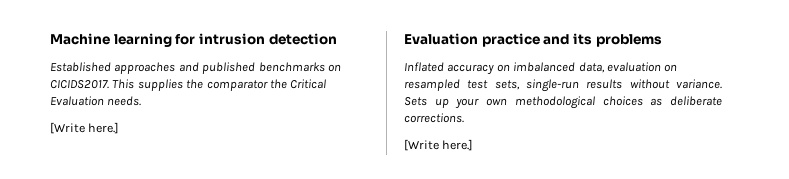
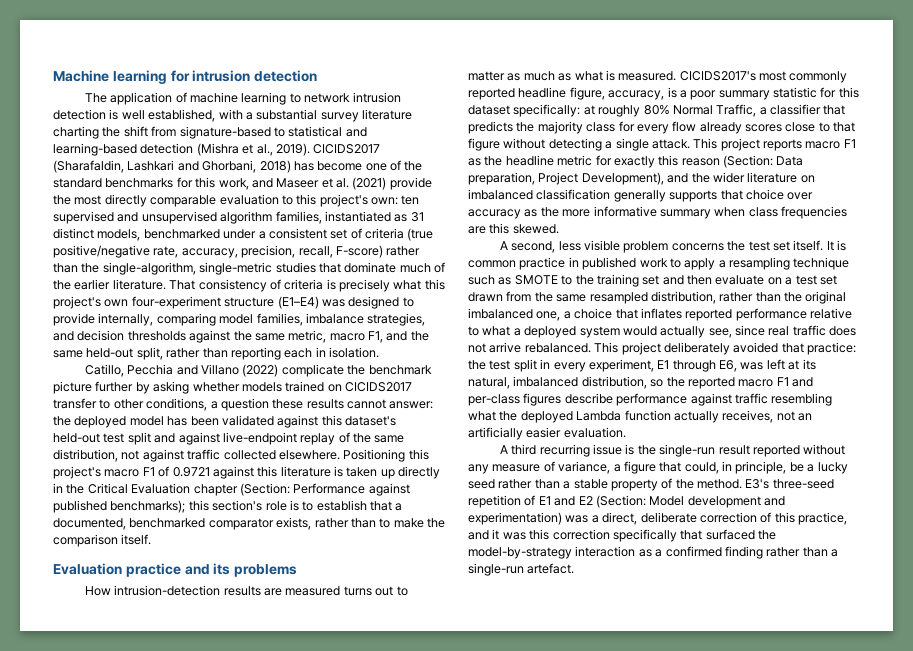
- Established approaches and published benchmarks on CICIDS2017. This supplies the comparator the Critical Evaluation needs.
- [Write here.]
+ The application of machine learning to network intrusion detection is well established, with a substantial survey literature charting the shift from signature-based to statistical and learning-based detection (Mishra et al., 2019). CICIDS2017 (Sharafaldin, Lashkari and Ghorbani, 2018) has become one of the standard benchmarks for this work, and Maseer et al. (2021) provide the most directly comparable evaluation to this project's own: ten supervised and unsupervised algorithm families, instantiated as 31 distinct models, benchmarked under a consistent set of criteria (true positive/negative rate, accuracy, precision, recall, F-score) rather than the single-algorithm, single-metric studies that dominate much of the earlier literature. That consistency of criteria is precisely what this project's own four-experiment structure (E1–E4) was designed to provide internally, comparing model families, imbalance strategies, and decision thresholds against the same metric, macro F1, and the same held-out split, rather than reporting each in isolation.
+ Catillo, Pecchia and Villano (2022) complicate the benchmark picture further by asking whether models trained on CICIDS2017 transfer to other conditions, a question these results cannot answer: the deployed model has been validated against this dataset's held-out test split and against live-endpoint replay of the same distribution, not against traffic collected elsewhere. Positioning this project's macro F1 of 0.9721 against this literature is taken up directly in the Critical Evaluation chapter (Section: Performance against published benchmarks); this section's role is to establish that a documented, benchmarked comparator exists, rather than to make the comparison itself.
- Inflated accuracy on imbalanced data, evaluation on resampled test sets, single-run results without variance. Sets up your own methodological choices as deliberate corrections.
- [Write here.]
+ How intrusion-detection results are measured turns out to matter as much as what is measured. CICIDS2017's most commonly reported headline figure, accuracy, is a poor summary statistic for this dataset specifically: at roughly 80% Normal Traffic, a classifier that predicts the majority class for every flow already scores close to that figure without detecting a single attack. This project reports macro F1 as the headline metric for exactly this reason (Section: Data preparation, Project Development), and the wider literature on imbalanced classification generally supports that choice over accuracy as the more informative summary when class frequencies are this skewed.
+ A second, less visible problem concerns the test set itself. It is common practice in published work to apply a resampling technique such as SMOTE to the training set and then evaluate on a test set drawn from the same resampled distribution, rather than the original imbalanced one, a choice that inflates reported performance relative to what a deployed system would actually see, since real traffic does not arrive rebalanced. This project deliberately avoided that practice: the test split in every experiment, E1 through E6, was left at its natural, imbalanced distribution, so the reported macro F1 and per-class figures describe performance against traffic resembling what the deployed Lambda function actually receives, not an artificially easier evaluation.
+ A third recurring issue is the single-run result reported without any measure of variance, a figure that could, in principle, be a lucky seed rather than a stable property of the method. E3's three-seed repetition of E1 and E2 (Section: Model development and experimentation) was a direct, deliberate correction of this practice, and it was this correction specifically that surfaced the model-by-strategy interaction as a confirmed finding rather than a single-run artefact.

